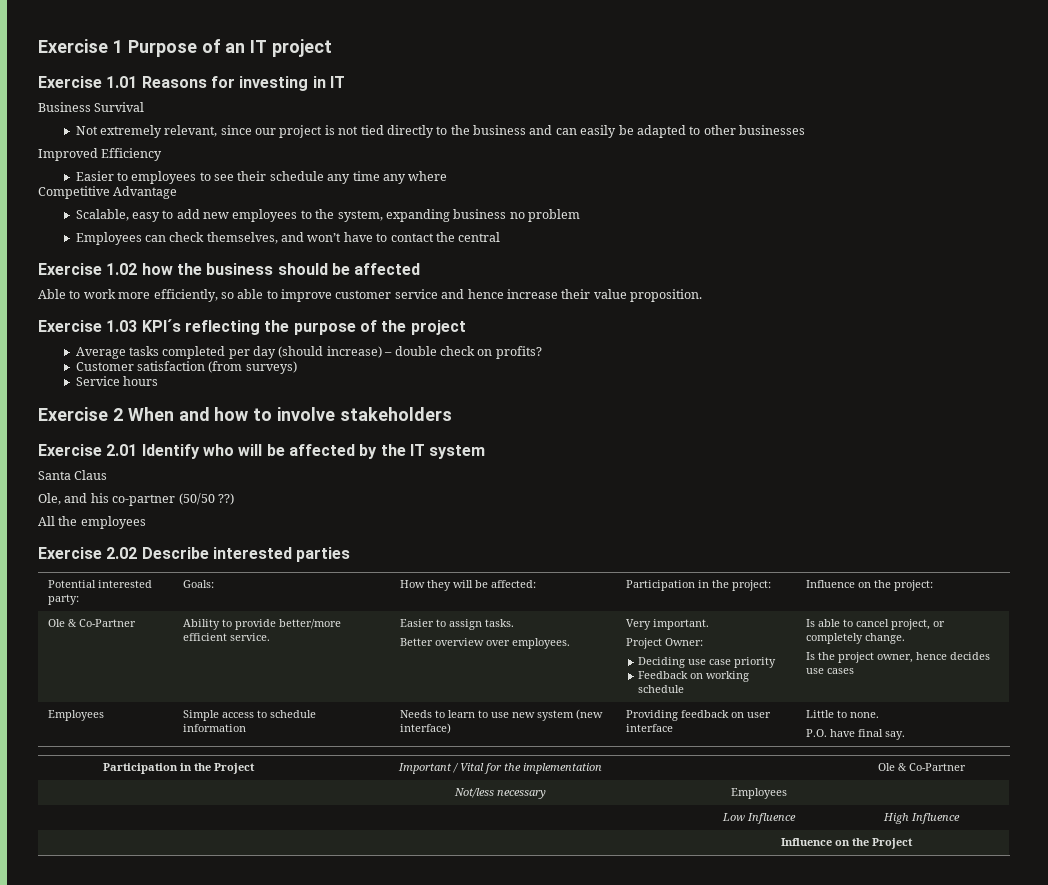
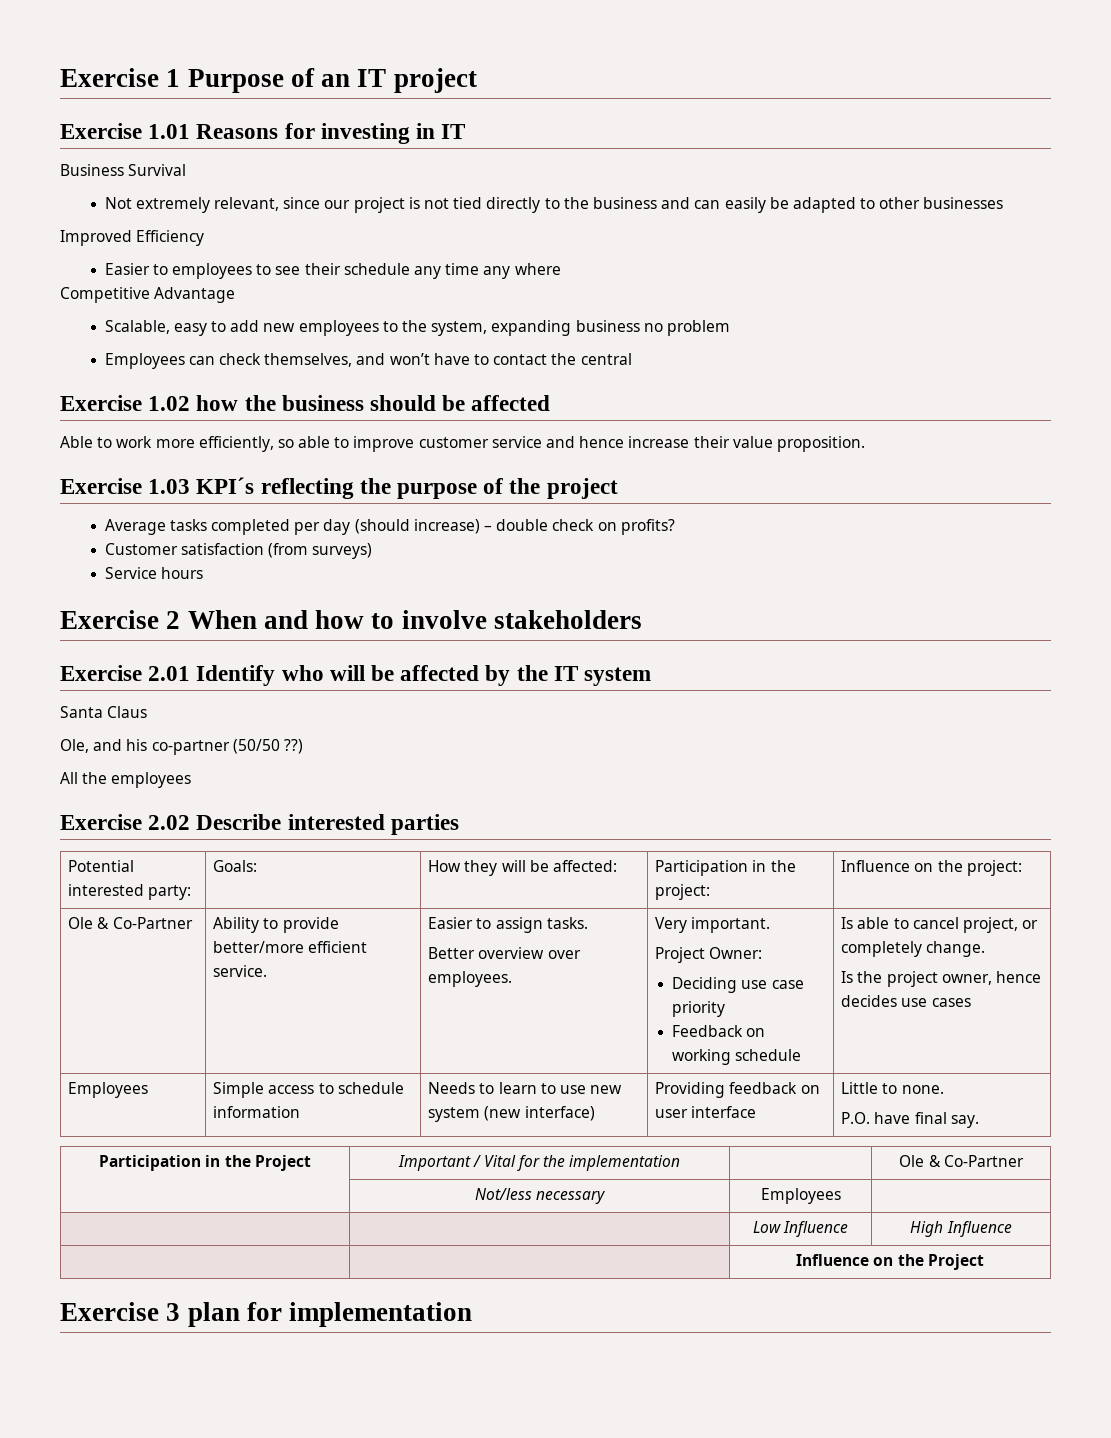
+ Exercise 3 plan for implementation

